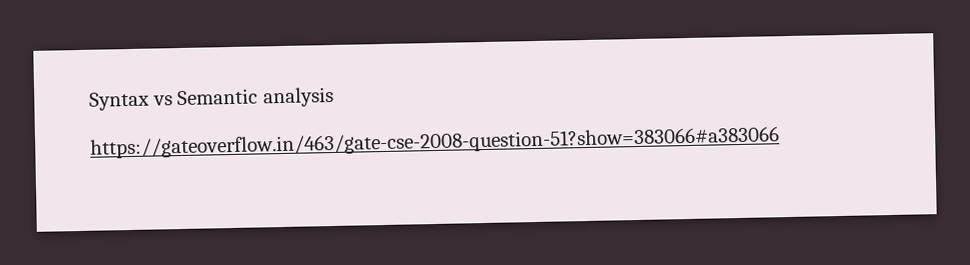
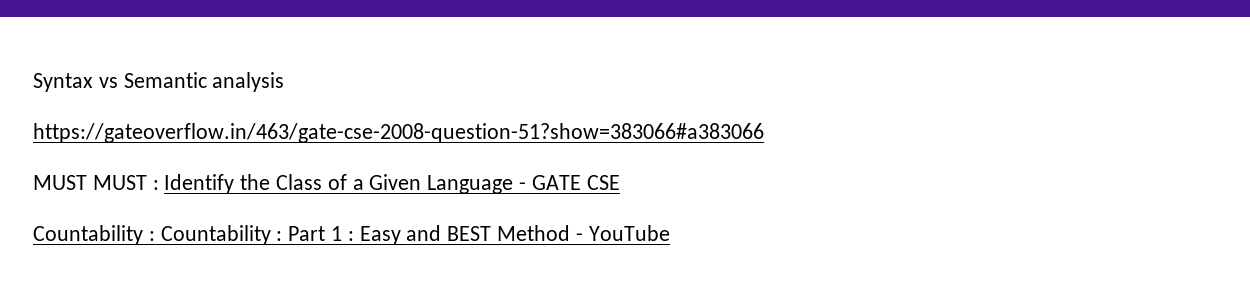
+ MUST MUST : Identify the Class of a Given Language - GATE CSE
+ Countability : Countability : Part 1 : Easy and BEST Method - YouTube

